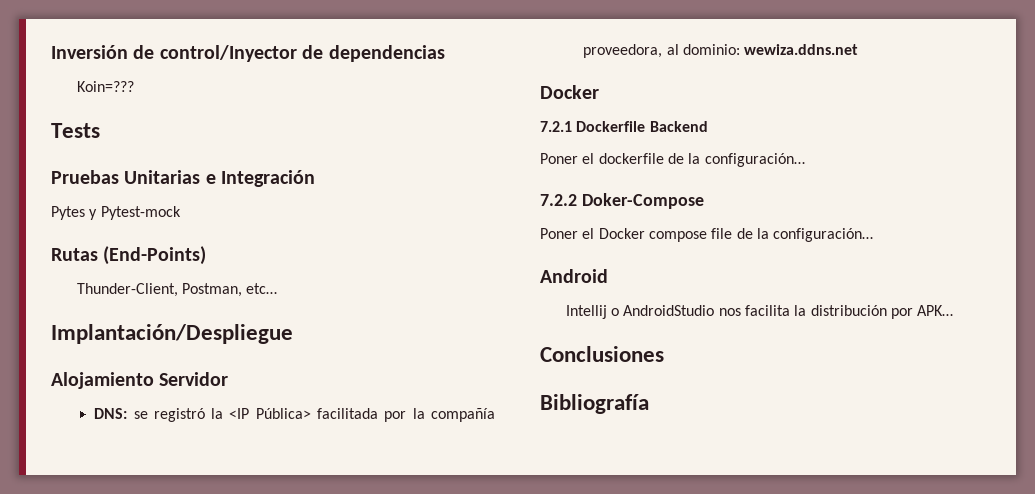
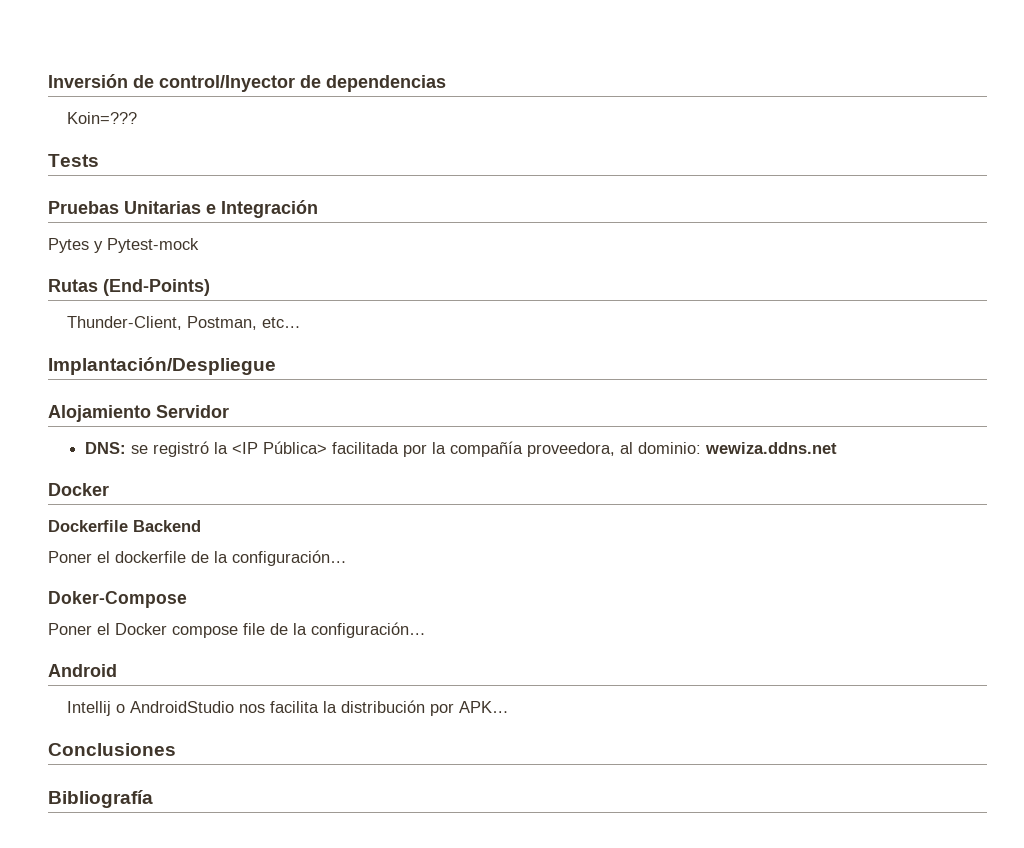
- 7.2.1 Dockerfile Backend
+ Dockerfile Backend
- 7.2.2 Doker-Compose
+ Doker-Compose

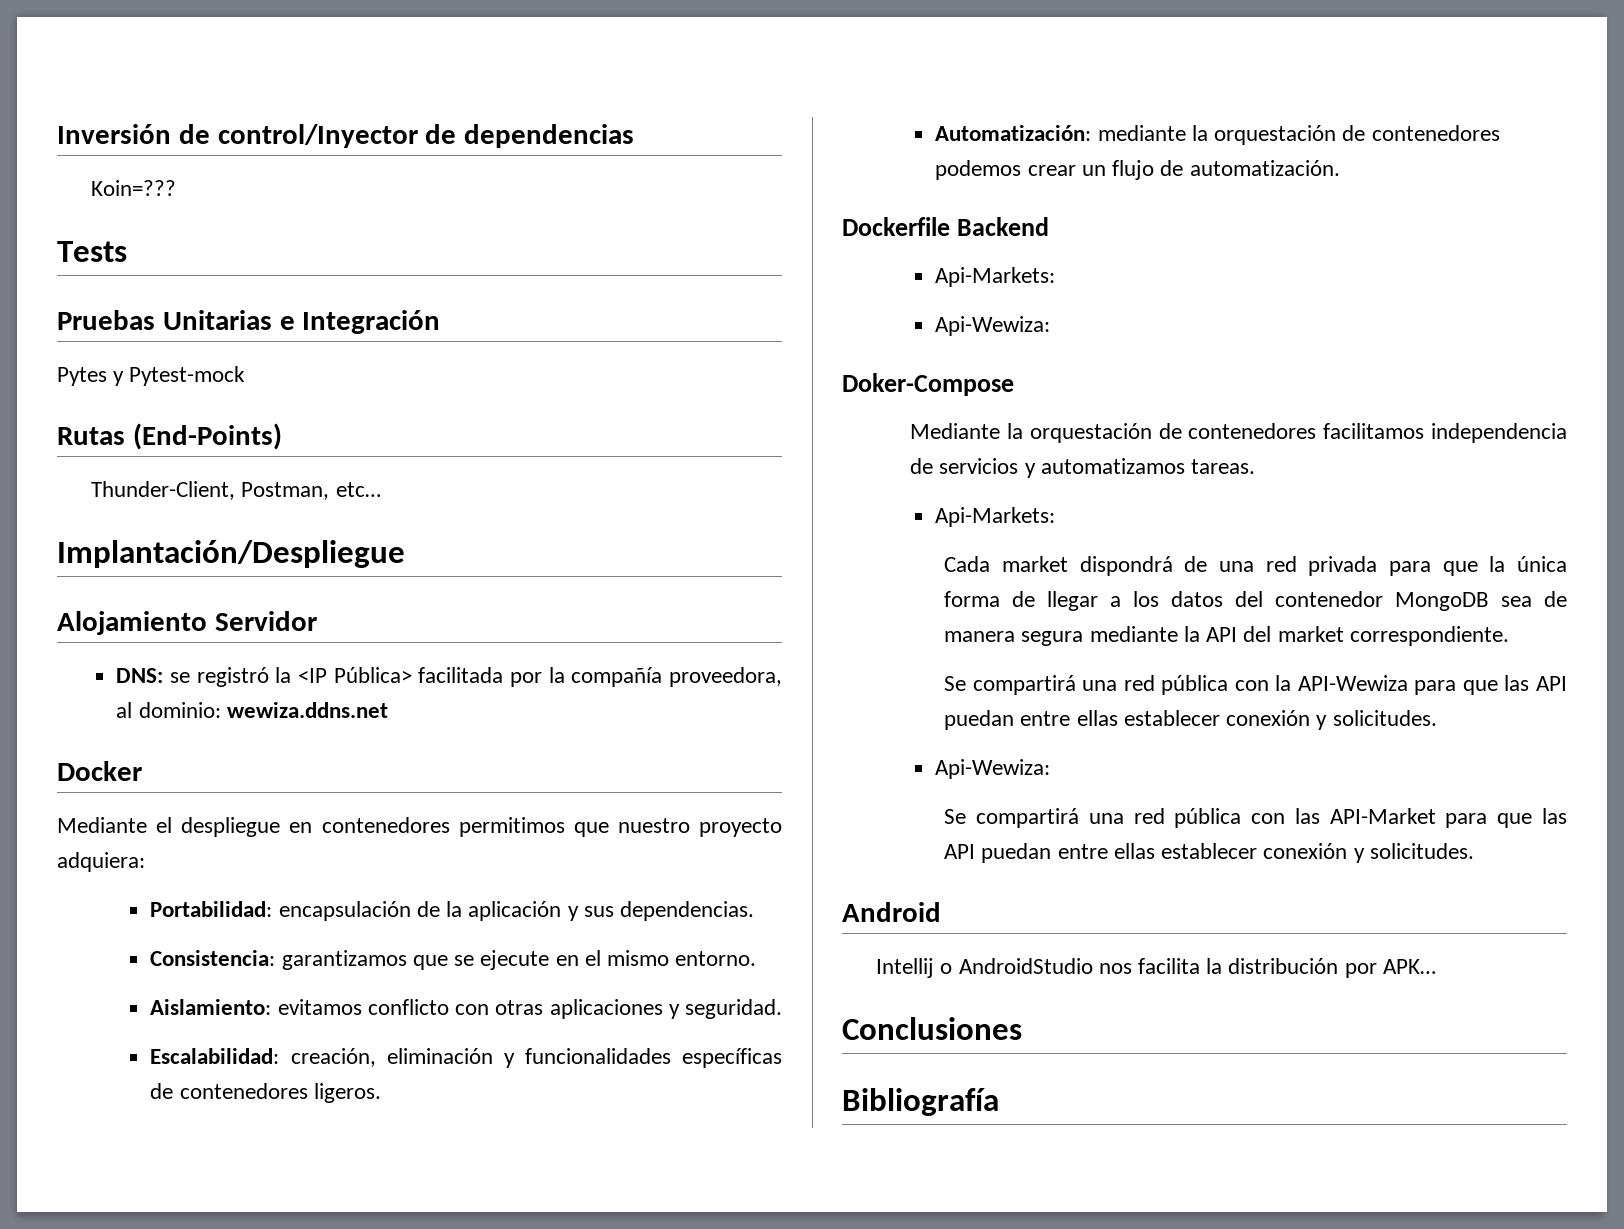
+ Mediante el despliegue en contenedores permitimos que nuestro proyecto adquiera:
+ Portabilidad: encapsulación de la aplicación y sus dependencias.
+ Consistencia: garantizamos que se ejecute en el mismo entorno.
+ Aislamiento: evitamos conflicto con otras aplicaciones y seguridad.
+ Escalabilidad: creación, eliminación y funcionalidades específicas de contenedores ligeros.
+ Automatización: mediante la orquestación de contenedores podemos crear un flujo de automatización.
  Dockerfile Backend
- Poner el dockerfile de la configuración…
+ Api-Markets:
+ Api-Wewiza:
  Doker-Compose
- Poner el Docker compose file de la configuración…
+ Mediante la orquestación de contenedores facilitamos independencia de servicios y automatizamos tareas.
+ Api-Markets:
+ Cada market dispondrá de una red privada para que la única forma de llegar a los datos del contenedor MongoDB sea de manera segura mediante la API del market correspondiente.
+ Se compartirá una red pública con la API-Wewiza para que las API puedan entre ellas establecer conexión y solicitudes.
+ Api-Wewiza:
+ Se compartirá una red pública con las API-Market para que las API puedan entre ellas establecer conexión y solicitudes.

